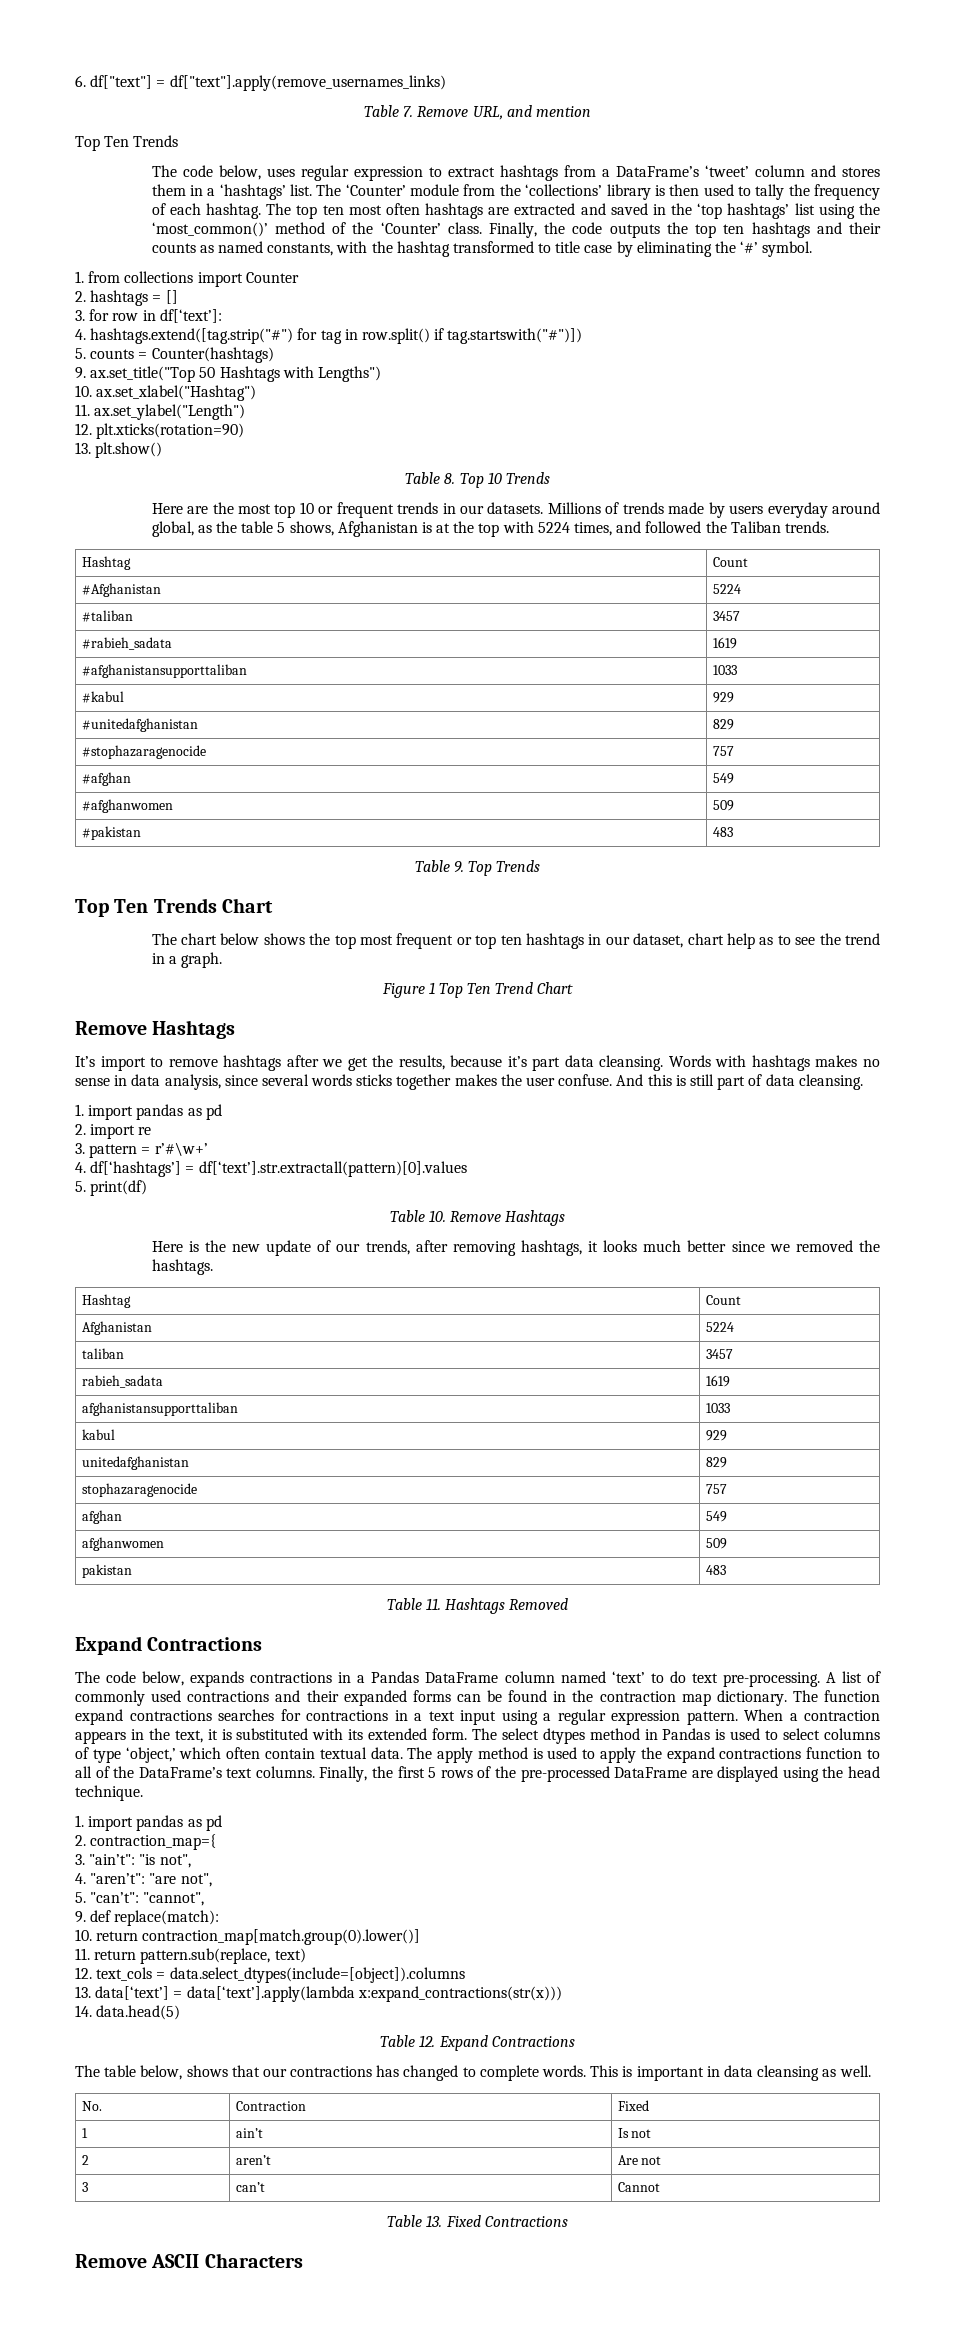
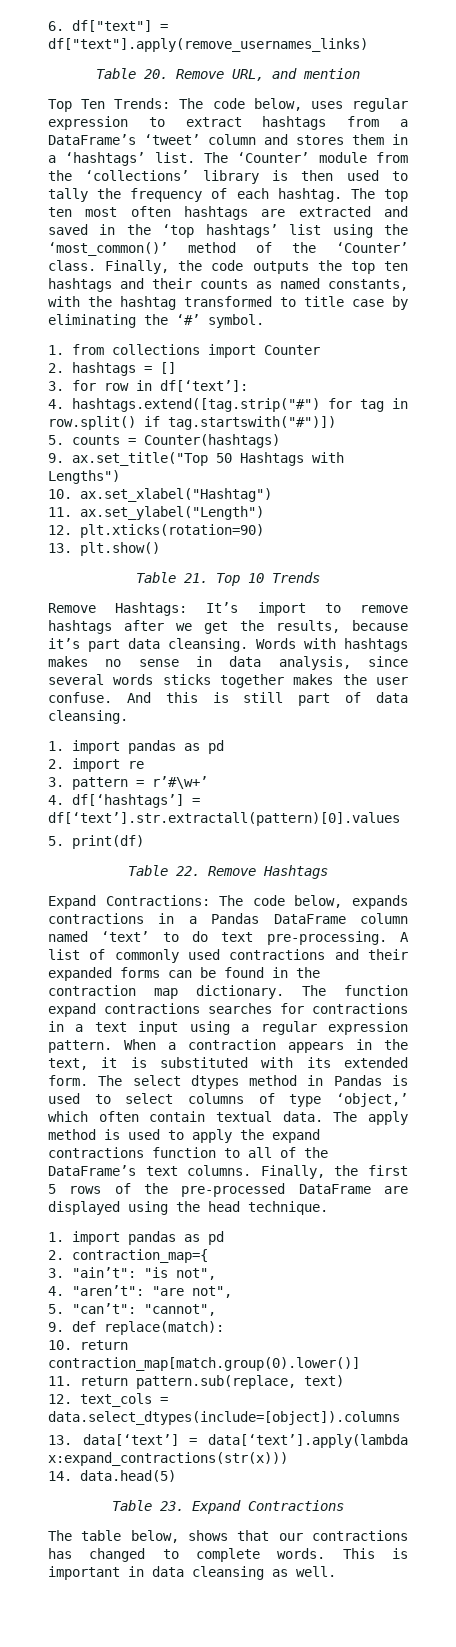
- Table 7. Remove URL, and mention
- Top Ten Trends
- The code below, uses regular expression to extract hashtags from a DataFrame’s ‘tweet’ column and stores them in a ‘hashtags’ list.
+ Table 20. Remove URL, and mention
+ Top Ten Trends: The code below, uses regular expression to extract hashtags from a DataFrame’s ‘tweet’ column and stores them in a ‘hashtags’ list.
- Table 8. Top 10 Trends
+ Table 21. Top 10 Trends
- Here are the most top 10 or frequent trends in our datasets. Millions of trends made by users everyday around global, as the table 5 shows, Afghanistan is at the top with 5224 times, and followed the Taliban trends.
- Hashtag | Count
- #Afghanistan | 5224
- #taliban | 3457
- #rabieh_sadata | 1619
- #afghanistansupporttaliban | 1033
- #kabul | 929
- #unitedafghanistan | 829
- #stophazaragenocide | 757
- #afghan | 549
- #afghanwomen | 509
- #pakistan | 483
- Table 9. Top Trends
- Top Ten Trends Chart
- The chart below shows the top most frequent or top ten hashtags in our dataset, chart help as to see the trend in a graph.
- Figure 1 Top Ten Trend Chart
- Remove Hashtags
- It’s import to remove hashtags after we get the results, because it’s part data cleansing.
+ Remove Hashtags: It’s import to remove hashtags after we get the results, because it’s part data cleansing.
- Table 10. Remove Hashtags
- Here is the new update of our trends, after removing hashtags, it looks much better since we removed the hashtags.
- Hashtag | Count
- Afghanistan | 5224
- taliban | 3457
- rabieh_sadata | 1619
- afghanistansupporttaliban | 1033
- kabul | 929
- unitedafghanistan | 829
- stophazaragenocide | 757
- afghan | 549
- afghanwomen | 509
- pakistan | 483
- Table 11. Hashtags Removed
- Expand Contractions
- The code below, expands contractions in a Pandas DataFrame column named ‘text’ to do text pre-processing.
+ Table 22. Remove Hashtags
+ Expand Contractions: The code below, expands contractions in a Pandas DataFrame column named ‘text’ to do text pre-processing.
- Table 12. Expand Contractions
+ Table 23. Expand Contractions
- No. | Contraction | Fixed
- 1 | ain’t | Is not
- 2 | aren’t | Are not
- 3 | can’t | Cannot
- Table 13. Fixed Contractions
- Remove ASCII Characters

